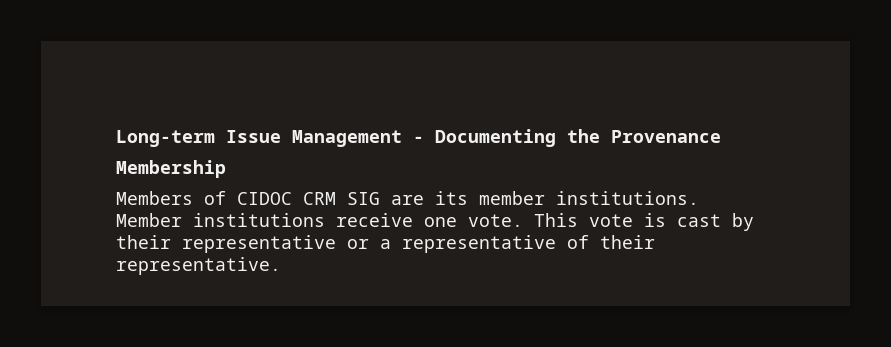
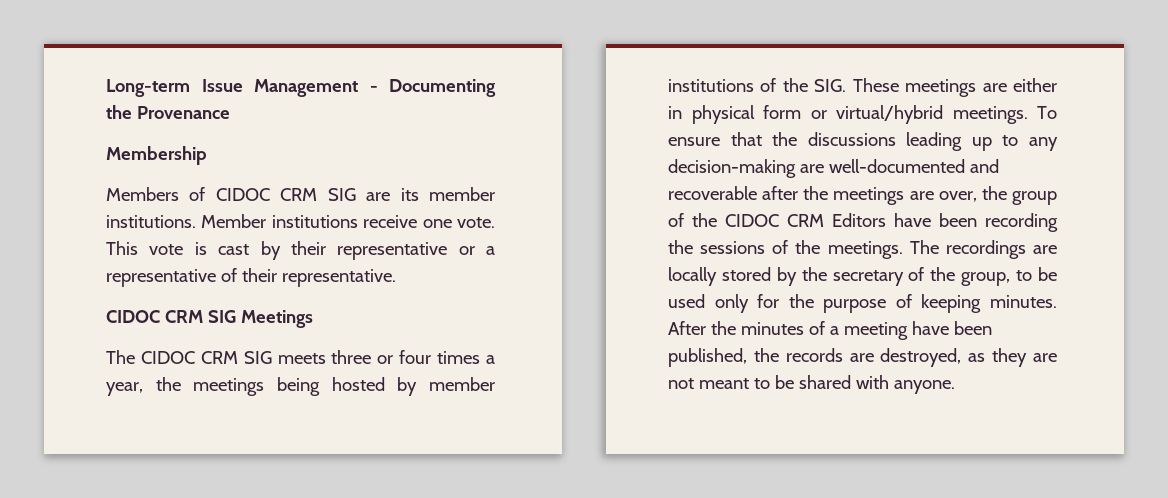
+ CIDOC CRM SIG Meetings
+ The CIDOC CRM SIG meets three or four times a year, the meetings being hosted by member institutions of the SIG. These meetings are either in physical form or virtual/hybrid meetings. To ensure that the discussions leading up to any decision-making are well-documented and recoverable after the meetings are over, the group of the CIDOC CRM Editors have been recording the sessions of the meetings. The recordings are locally stored by the secretary of the group, to be used only for the purpose of keeping minutes. After the minutes of a meeting have been published, the records are destroyed, as they are not meant to be shared with anyone.

